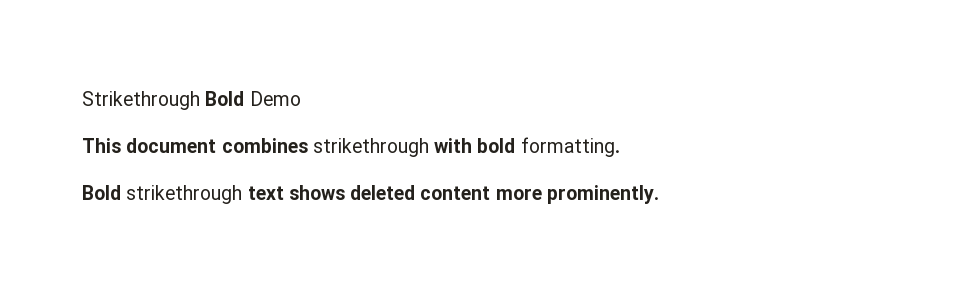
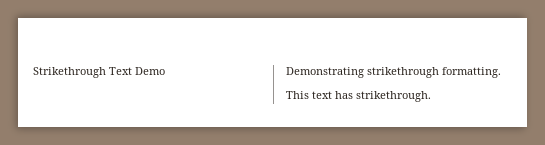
- Strikethrough Bold Demo
+ Strikethrough Text Demo
- This document combines strikethrough with bold formatting.
- Bold strikethrough text shows deleted content more prominently.
+ Demonstrating strikethrough formatting.
+ This text has strikethrough.

